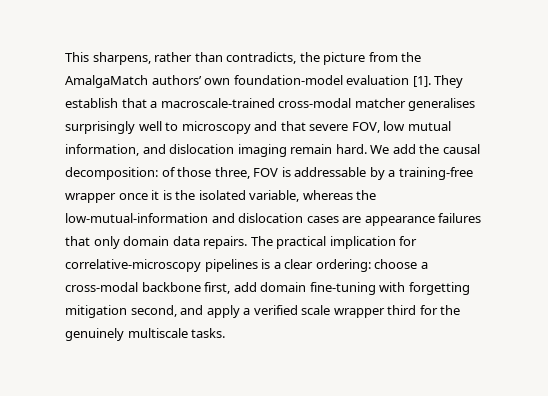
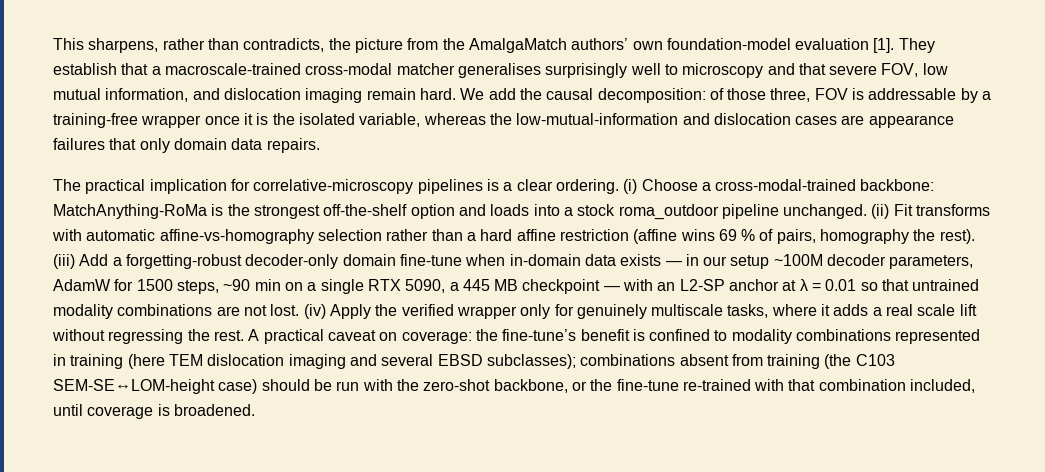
- We add the causal decomposition: of those three, FOV is addressable by a training-free wrapper once it is the isolated variable, whereas the low-mutual-information and dislocation cases are appearance failures that only domain data repairs. The practical implication for correlative-microscopy pipelines is a clear ordering: choose a cross-modal backbone first, add domain fine-tuning with forgetting mitigation second, and apply a verified scale wrapper third for the genuinely multiscale tasks.
+ We add the causal decomposition: of those three, FOV is addressable by a training-free wrapper once it is the isolated variable, whereas the low-mutual-information and dislocation cases are appearance failures that only domain data repairs.
+ The practical implication for correlative-microscopy pipelines is a clear ordering. (i) Choose a cross-modal-trained backbone: MatchAnything-RoMa is the strongest off-the-shelf option and loads into a stock roma_outdoor pipeline unchanged. (ii) Fit transforms with automatic affine-vs-homography selection rather than a hard affine restriction (affine wins 69 % of pairs, homography the rest). (iii) Add a forgetting-robust decoder-only domain fine-tune when in-domain data exists — in our setup ~100M decoder parameters, AdamW for 1500 steps, ~90 min on a single RTX 5090, a 445 MB checkpoint — with an L2-SP anchor at λ = 0.01 so that untrained modality combinations are not lost. (iv) Apply the verified wrapper only for genuinely multiscale tasks, where it adds a real scale lift without regressing the rest. A practical caveat on coverage: the fine-tune’s benefit is confined to modality combinations represented in training (here TEM dislocation imaging and several EBSD subclasses); combinations absent from training (the C103 SEM-SE↔LOM-height case) should be run with the zero-shot backbone, or the fine-tune re-trained with that combination included, until coverage is broadened.

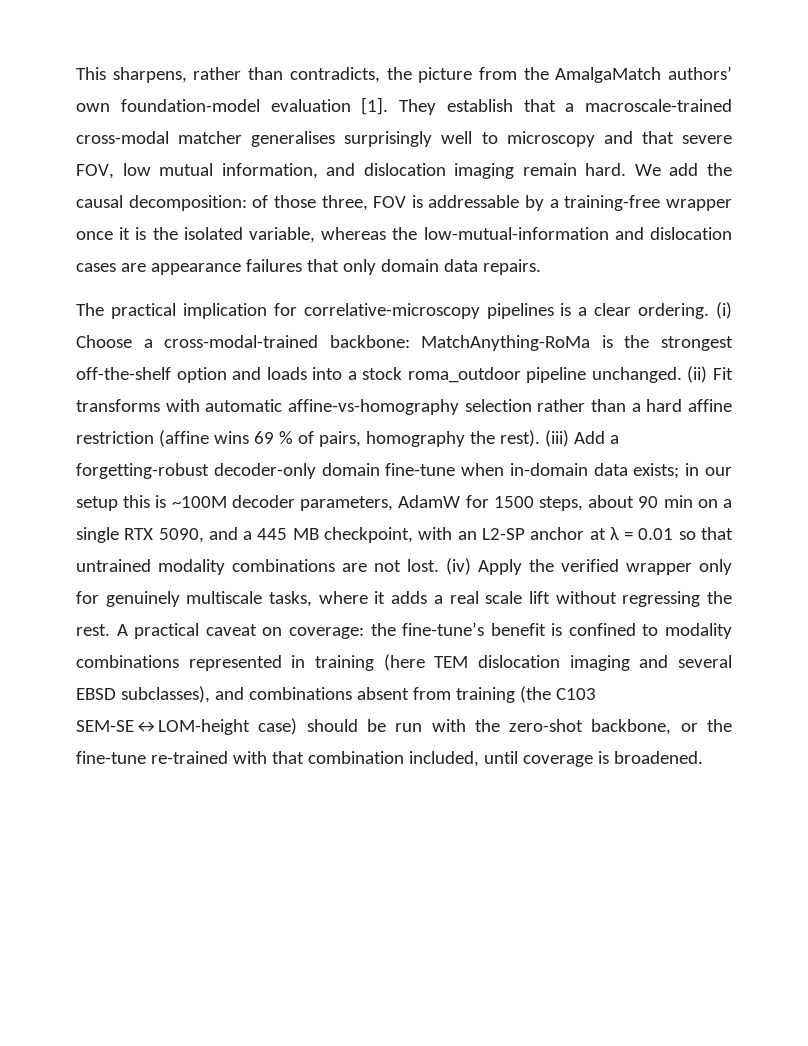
- (iii) Add a forgetting-robust decoder-only domain fine-tune when in-domain data exists — in our setup ~100M decoder parameters, AdamW for 1500 steps, ~90 min on a single RTX 5090, a 445 MB checkpoint — with an L2-SP anchor at λ = 0.01 so that untrained modality combinations are not lost.
+ (iii) Add a forgetting-robust decoder-only domain fine-tune when in-domain data exists; in our setup this is ~100M decoder parameters, AdamW for 1500 steps, about 90 min on a single RTX 5090, and a 445 MB checkpoint, with an L2-SP anchor at λ = 0.01 so that untrained modality combinations are not lost.
- A practical caveat on coverage: the fine-tune’s benefit is confined to modality combinations represented in training (here TEM dislocation imaging and several EBSD subclasses); combinations absent from training (the C103 SEM-SE↔LOM-height case) should be run with the zero-shot backbone, or the fine-tune re-trained with that combination included, until coverage is broadened.
+ A practical caveat on coverage: the fine-tune’s benefit is confined to modality combinations represented in training (here TEM dislocation imaging and several EBSD subclasses), and combinations absent from training (the C103 SEM-SE↔LOM-height case) should be run with the zero-shot backbone, or the fine-tune re-trained with that combination included, until coverage is broadened.

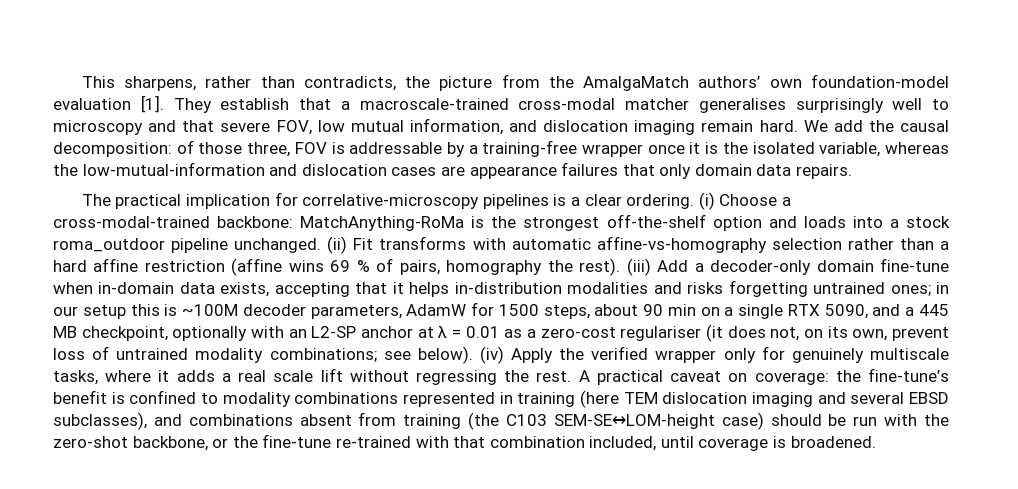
- (iii) Add a forgetting-robust decoder-only domain fine-tune when in-domain data exists; in our setup this is ~100M decoder parameters, AdamW for 1500 steps, about 90 min on a single RTX 5090, and a 445 MB checkpoint, with an L2-SP anchor at λ = 0.01 so that untrained modality combinations are not lost.
+ (iii) Add a decoder-only domain fine-tune when in-domain data exists, accepting that it helps in-distribution modalities and risks forgetting untrained ones; in our setup this is ~100M decoder parameters, AdamW for 1500 steps, about 90 min on a single RTX 5090, and a 445 MB checkpoint, optionally with an L2-SP anchor at λ = 0.01 as a zero-cost regulariser (it does not, on its own, prevent loss of untrained modality combinations; see below).

